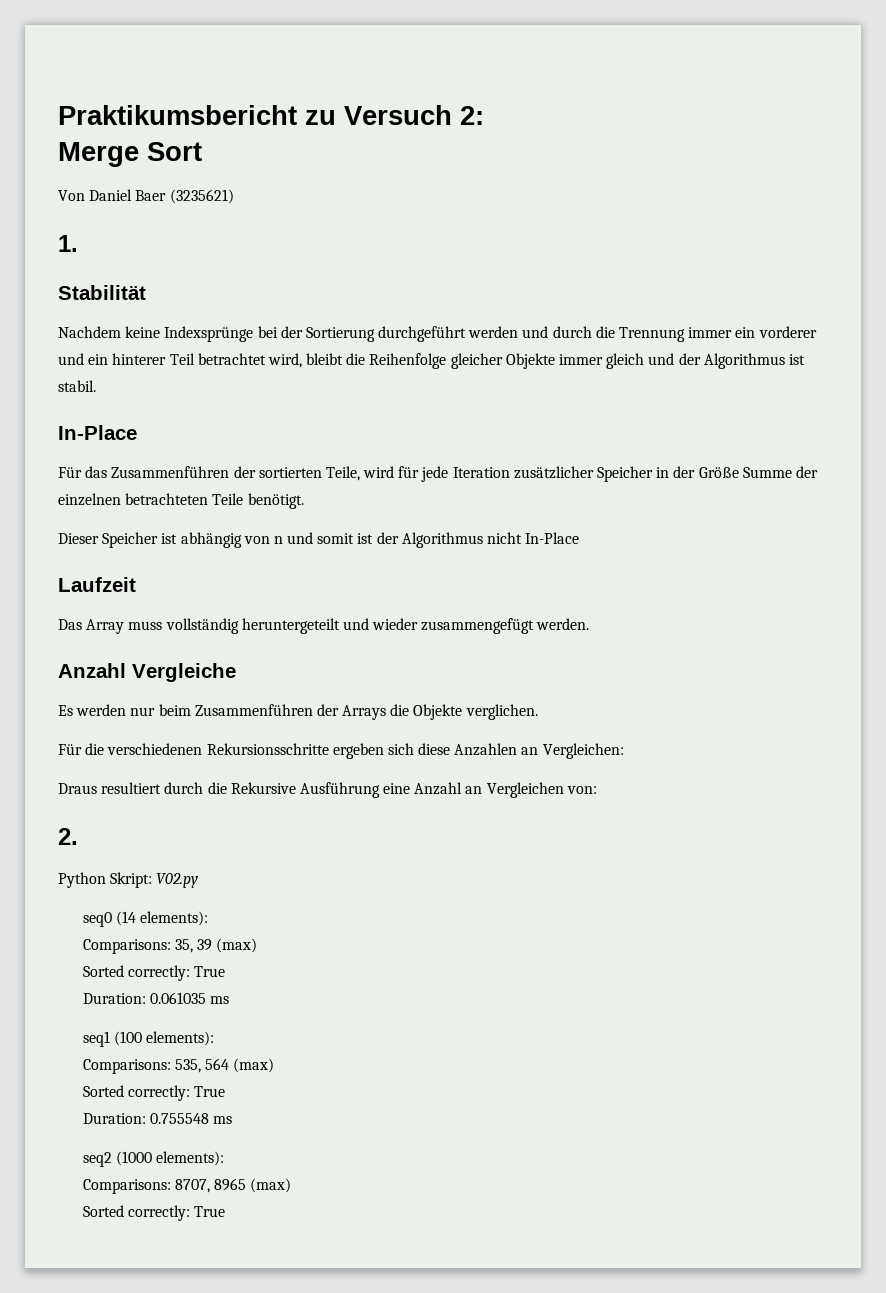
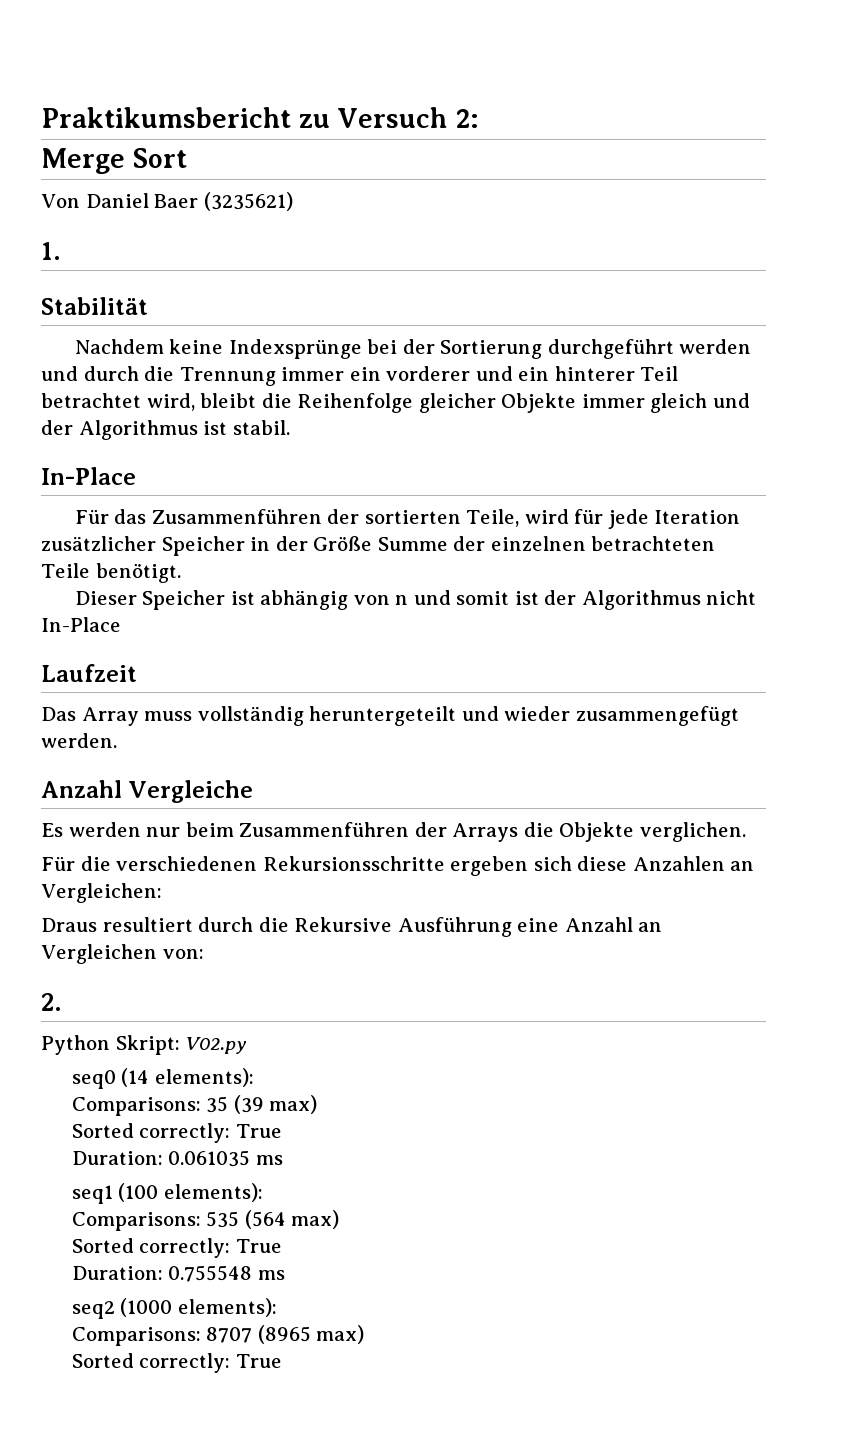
- Comparisons: 35, 39 (max)
+ Comparisons: 35 (39 max)
- Comparisons: 535, 564 (max)
+ Comparisons: 535 (564 max)
- Comparisons: 8707, 8965 (max)
+ Comparisons: 8707 (8965 max)

